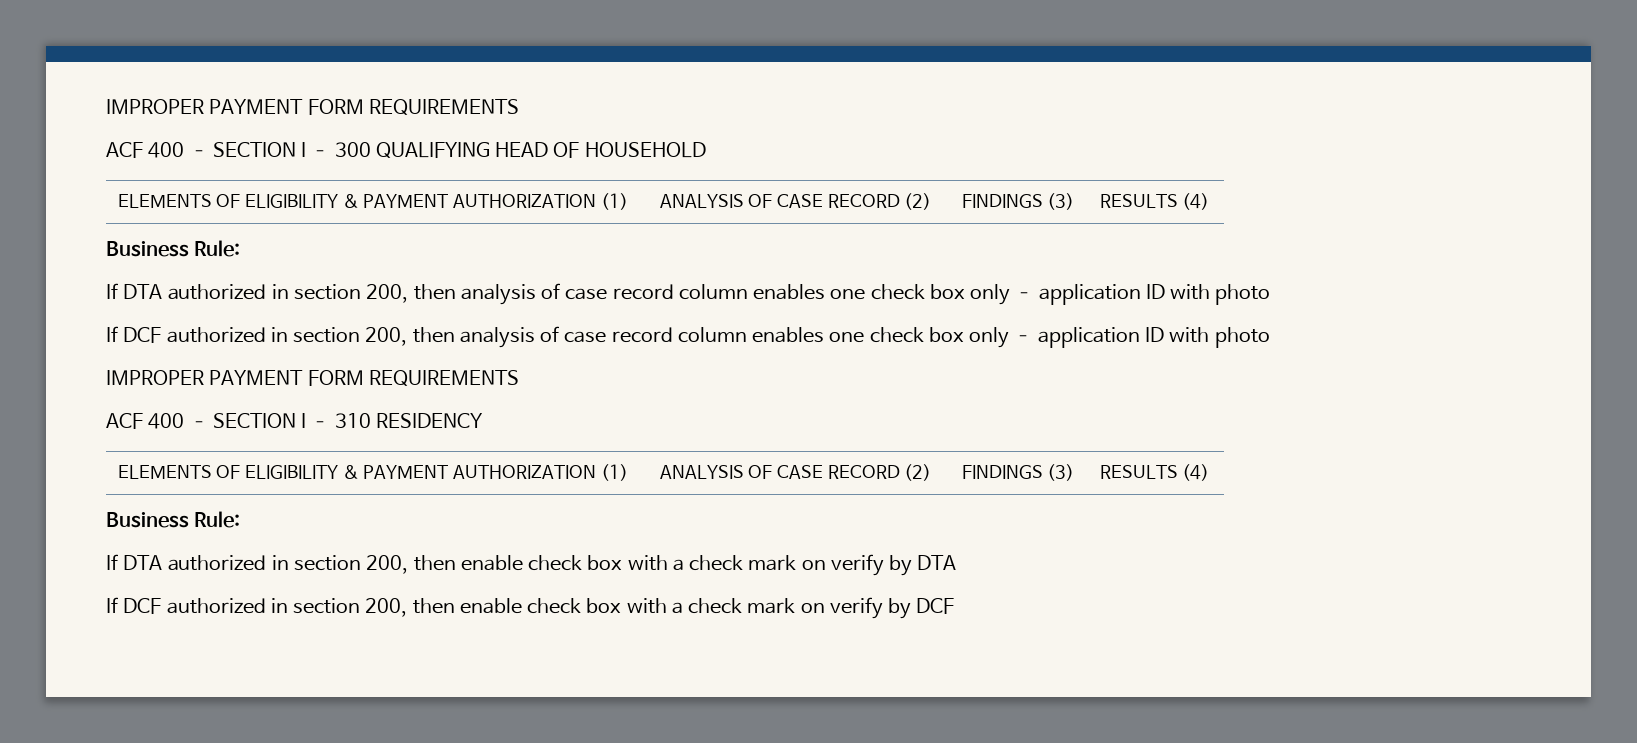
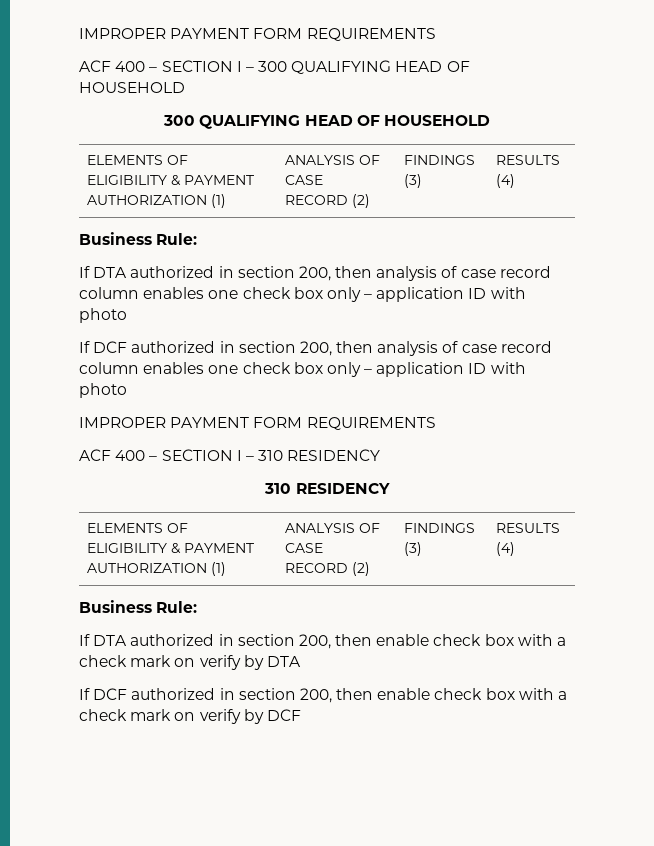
  ACF 400 – SECTION I – 300 QUALIFYING HEAD OF HOUSEHOLD
+ 300 QUALIFYING HEAD OF HOUSEHOLD
  ACF 400 – SECTION I – 310 RESIDENCY
+ 310 RESIDENCY

